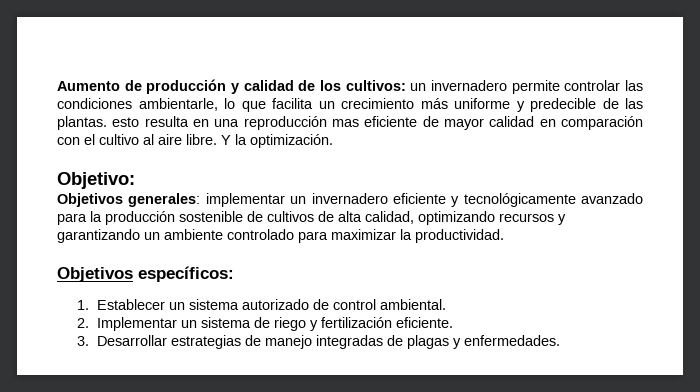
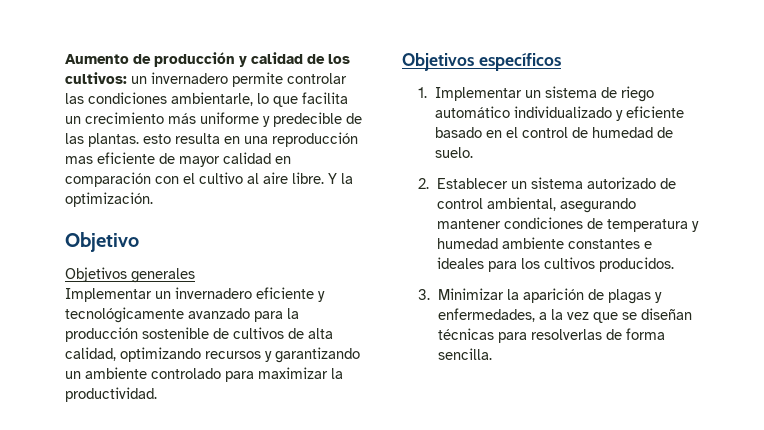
- Objetivo:
- Objetivos generales: implementar un invernadero eficiente y tecnológicamente avanzado para la producción sostenible de cultivos de alta calidad, optimizando recursos y garantizando un ambiente controlado para maximizar la productividad.
+ Objetivo
+ Objetivos generales
+ Implementar un invernadero eficiente y tecnológicamente avanzado para la producción sostenible de cultivos de alta calidad, optimizando recursos y garantizando un ambiente controlado para maximizar la productividad.
- Objetivos específicos:
- 1. Establecer un sistema autorizado de control ambiental.
- 2. Implementar un sistema de riego y fertilización eficiente.
- 3. Desarrollar estrategias de manejo integradas de plagas y enfermedades.
+ Objetivos específicos
+ 1. Implementar un sistema de riego automático individualizado y eficiente basado en el control de humedad de suelo.
+ 2. Establecer un sistema autorizado de control ambiental, asegurando mantener condiciones de temperatura y humedad ambiente constantes e ideales para los cultivos producidos.
+ 3. Minimizar la aparición de plagas y enfermedades, a la vez que se diseñan técnicas para resolverlas de forma sencilla.

